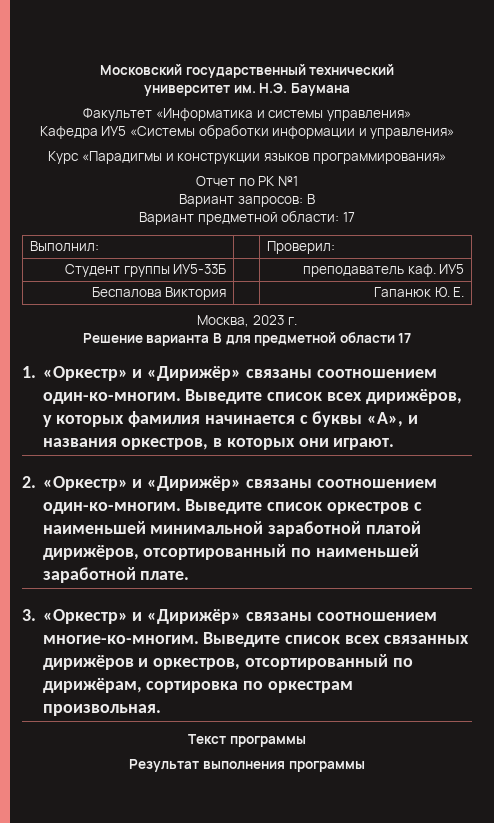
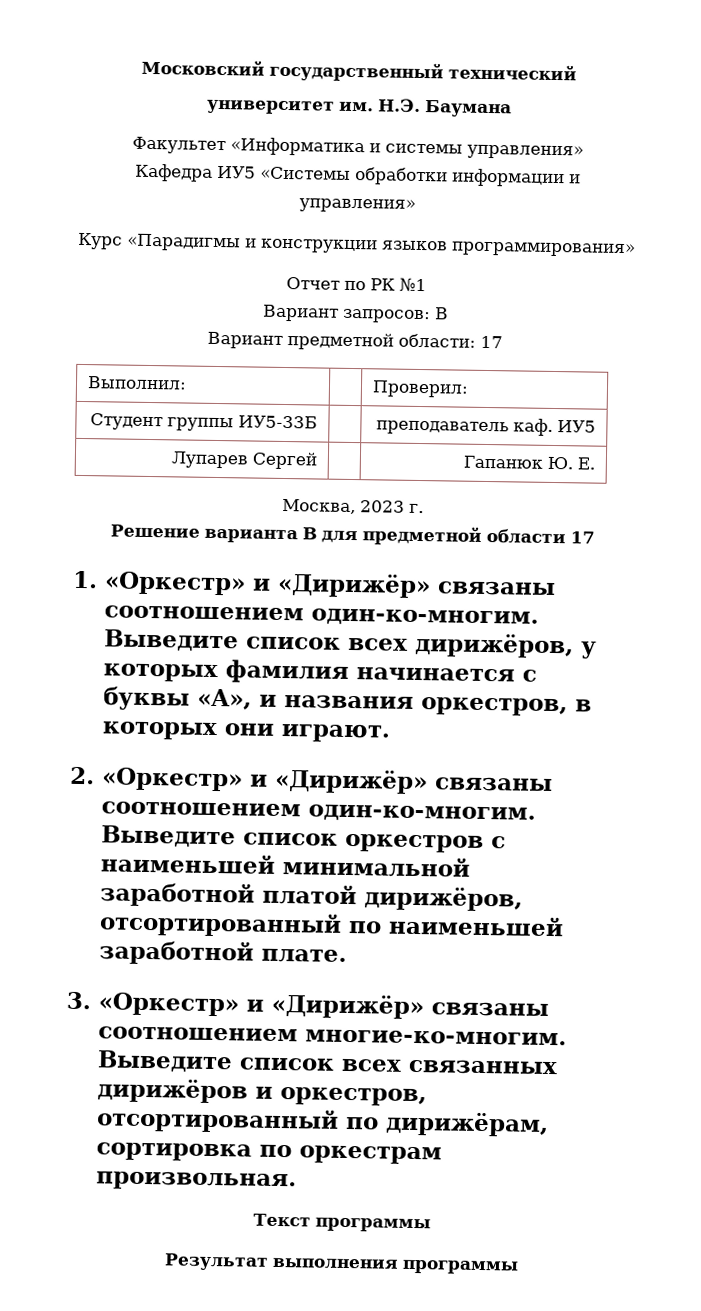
- Беспалова Виктория | | Гапанюк Ю. Е.
+ Лупарев Сергей | | Гапанюк Ю. Е.

